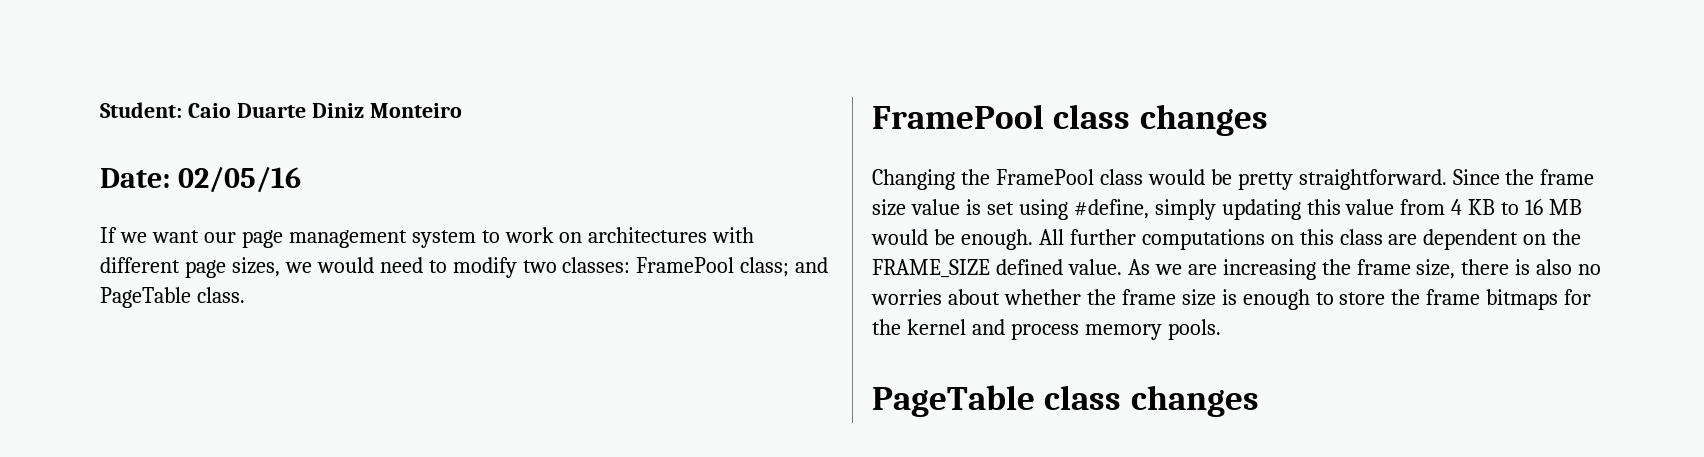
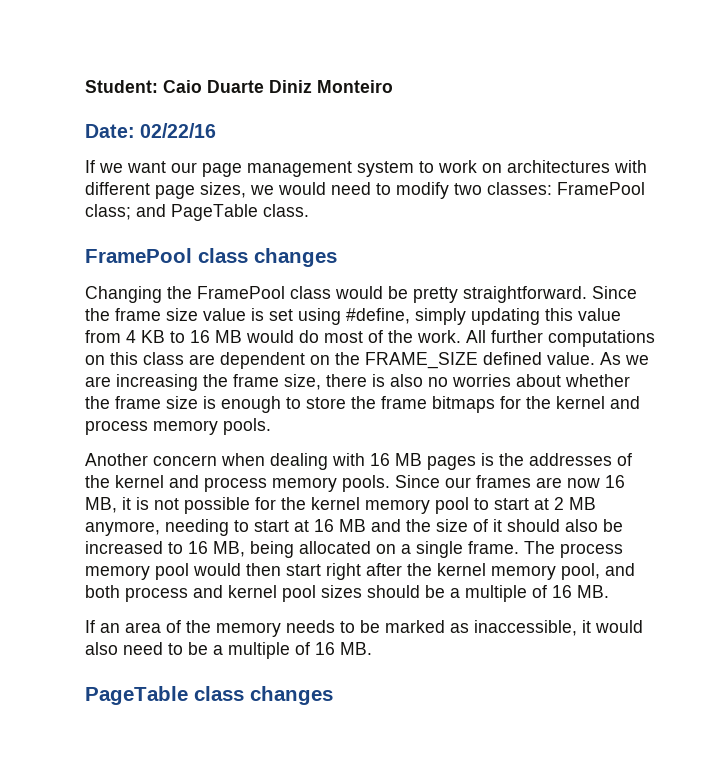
- Date: 02/05/16
+ Date: 02/22/16
- Since the frame size value is set using #define, simply updating this value from 4 KB to 16 MB would be enough.
+ Since the frame size value is set using #define, simply updating this value from 4 KB to 16 MB would do most of the work.
+ Another concern when dealing with 16 MB pages is the addresses of the kernel and process memory pools. Since our frames are now 16 MB, it is not possible for the kernel memory pool to start at 2 MB anymore, needing to start at 16 MB and the size of it should also be increased to 16 MB, being allocated on a single frame. The process memory pool would then start right after the kernel memory pool, and both process and kernel pool sizes should be a multiple of 16 MB.
+ If an area of the memory needs to be marked as inaccessible, it would also need to be a multiple of 16 MB.

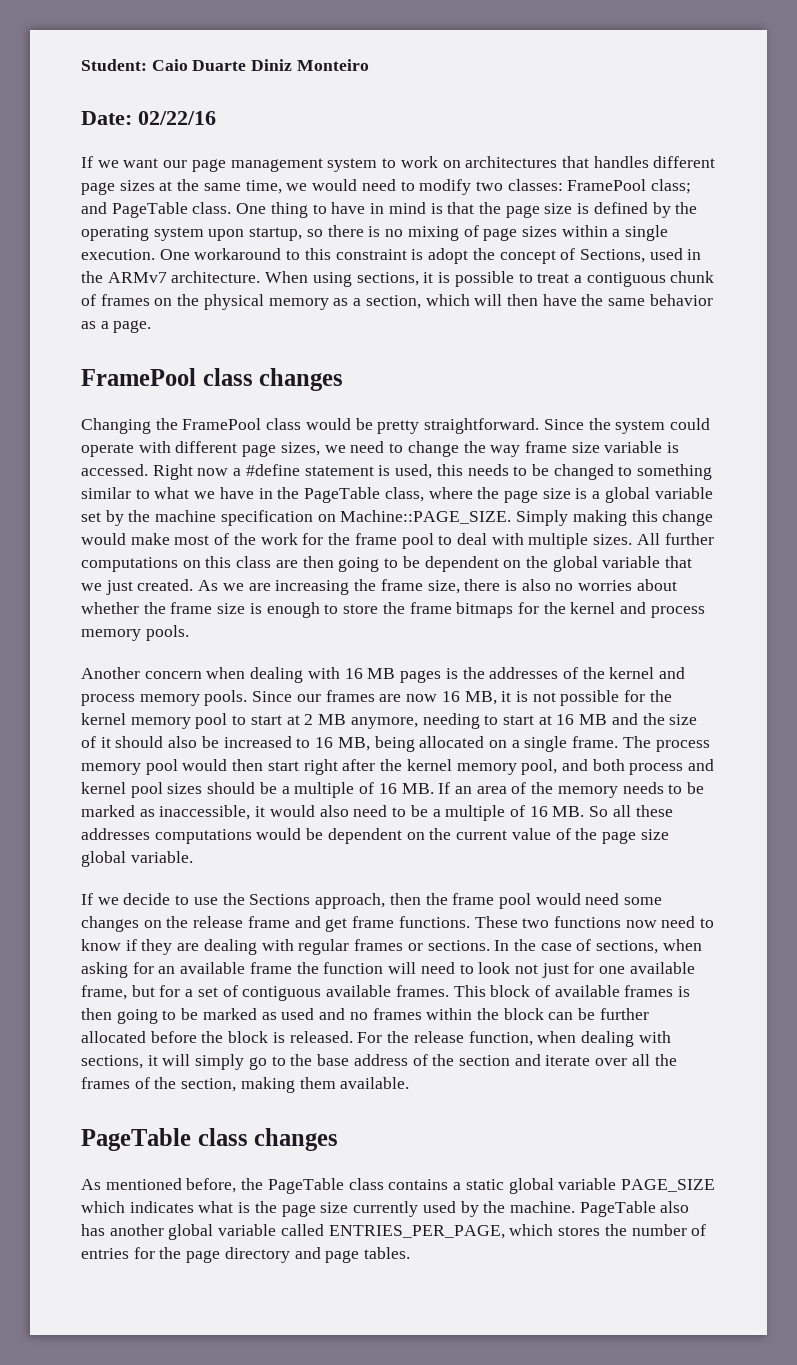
- If we want our page management system to work on architectures with different page sizes, we would need to modify two classes: FramePool class; and PageTable class.
+ If we want our page management system to work on architectures that handles different page sizes at the same time, we would need to modify two classes: FramePool class; and PageTable class. One thing to have in mind is that the page size is defined by the operating system upon startup, so there is no mixing of page sizes within a single execution. One workaround to this constraint is adopt the concept of Sections, used in the ARMv7 architecture. When using sections, it is possible to treat a contiguous chunk of frames on the physical memory as a section, which will then have the same behavior as a page.
- Since the frame size value is set using #define, simply updating this value from 4 KB to 16 MB would do most of the work.
+ Since the system could operate with different page sizes, we need to change the way frame size variable is accessed. Right now a #define statement is used, this needs to be changed to something similar to what we have in the PageTable class, where the page size is a global variable set by the machine specification on Machine::PAGE_SIZE. Simply making this change would make most of the work for the frame pool to deal with multiple sizes.
- All further computations on this class are dependent on the FRAME_SIZE defined value.
+ All further computations on this class are then going to be dependent on the global variable that we just created.
- The process memory pool would then start right after the kernel memory pool, and both process and kernel pool sizes should be a multiple of 16 MB.
- If an area of the memory needs to be marked as inaccessible, it would also need to be a multiple of 16 MB.
+ The process memory pool would then start right after the kernel memory pool, and both process and kernel pool sizes should be a multiple of 16 MB. If an area of the memory needs to be marked as inaccessible, it would also need to be a multiple of 16 MB. So all these addresses computations would be dependent on the current value of the page size global variable.
+ If we decide to use the Sections approach, then the frame pool would need some changes on the release frame and get frame functions. These two functions now need to know if they are dealing with regular frames or sections. In the case of sections, when asking for an available frame the function will need to look not just for one available frame, but for a set of contiguous available frames. This block of available frames is then going to be marked as used and no frames within the block can be further allocated before the block is released. For the release function, when dealing with sections, it will simply go to the base address of the section and iterate over all the frames of the section, making them available.
  PageTable class changes
+ As mentioned before, the PageTable class contains a static global variable PAGE_SIZE which indicates what is the page size currently used by the machine. PageTable also has another global variable called ENTRIES_PER_PAGE, which stores the number of entries for the page directory and page tables.

